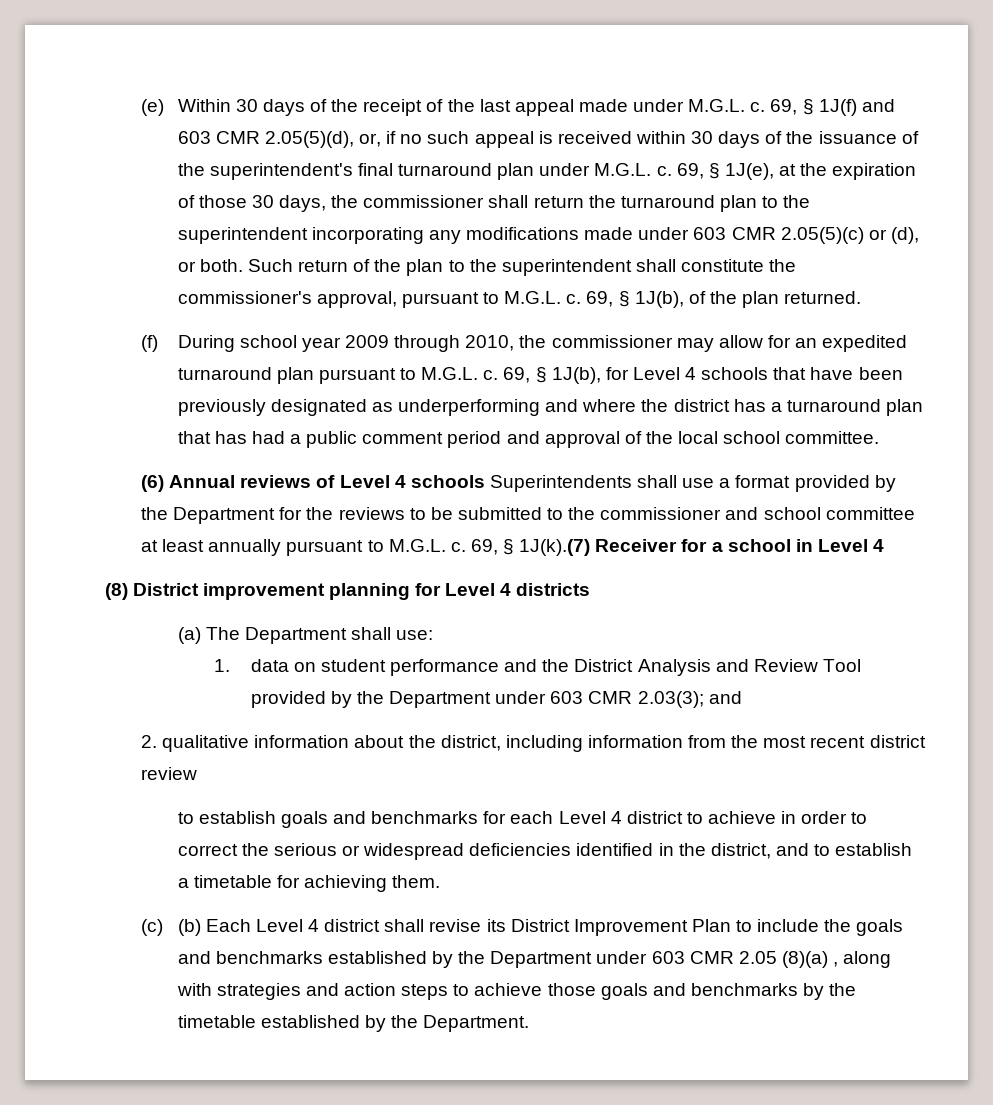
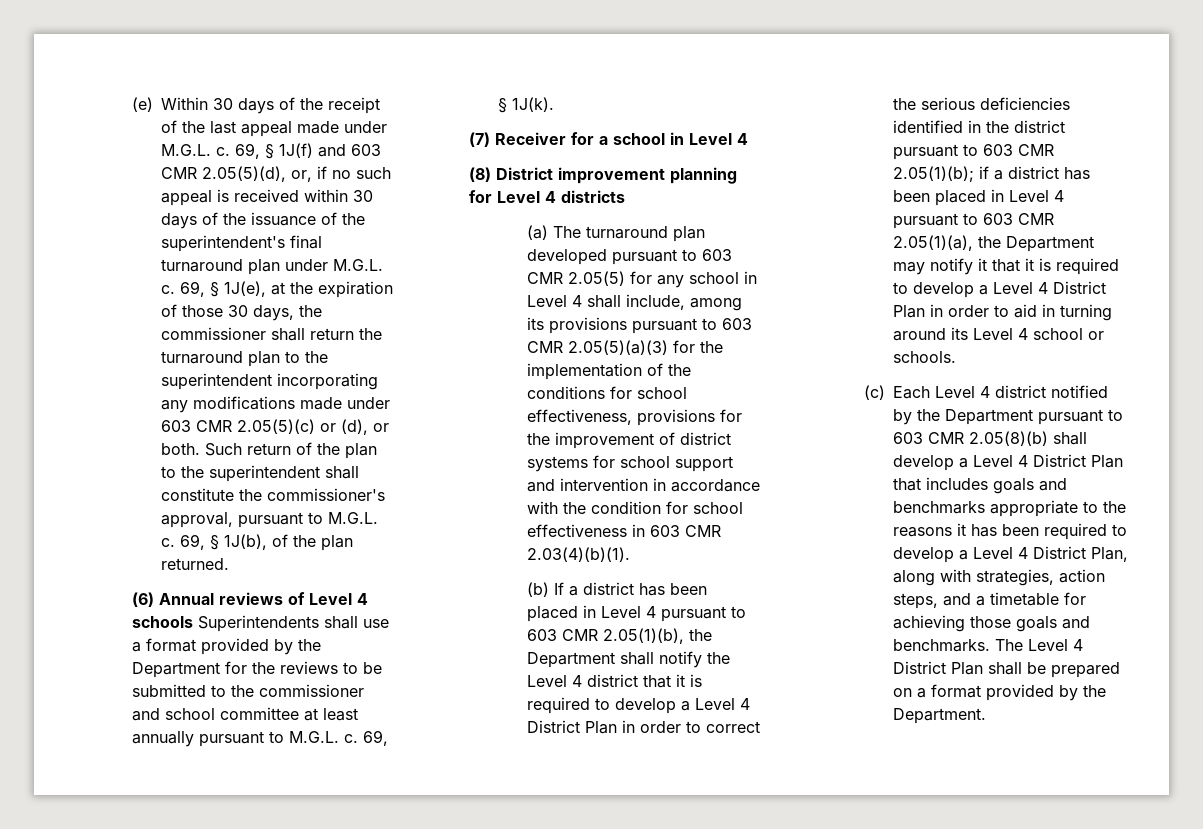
- (f) During school year 2009 through 2010, the commissioner may allow for an expedited turnaround plan pursuant to M.G.L. c. 69, § 1J(b), for Level 4 schools that have been previously designated as underperforming and where the district has a turnaround plan that has had a public comment period and approval of the local school committee.
- 69, § 1J(k).(7) Receiver for a school in Level 4
+ 69, § 1J(k).
+ (7) Receiver for a school in Level 4
- (a) The Department shall use:
- 1. data on student performance and the District Analysis and Review Tool provided by the Department under 603 CMR 2.03(3); and
- 2. qualitative information about the district, including information from the most recent district review
- to establish goals and benchmarks for each Level 4 district to achieve in order to correct the serious or widespread deficiencies identified in the district, and to establish a timetable for achieving them.
- (c) (b) Each Level 4 district shall revise its District Improvement Plan to include the goals and benchmarks established by the Department under 603 CMR 2.05 (8)(a) , along with strategies and action steps to achieve those goals and benchmarks by the timetable established by the Department.
+ (a) The turnaround plan developed pursuant to 603 CMR 2.05(5) for any school in Level 4 shall include, among its provisions pursuant to 603 CMR 2.05(5)(a)(3) for the implementation of the conditions for school effectiveness, provisions for the improvement of district systems for school support and intervention in accordance with the condition for school effectiveness in 603 CMR 2.03(4)(b)(1).
+ (b) If a district has been placed in Level 4 pursuant to 603 CMR 2.05(1)(b), the Department shall notify the Level 4 district that it is required to develop a Level 4 District Plan in order to correct the serious deficiencies identified in the district pursuant to 603 CMR 2.05(1)(b); if a district has been placed in Level 4 pursuant to 603 CMR 2.05(1)(a), the Department may notify it that it is required to develop a Level 4 District Plan in order to aid in turning around its Level 4 school or schools.
+ (c) Each Level 4 district notified by the Department pursuant to 603 CMR 2.05(8)(b) shall develop a Level 4 District Plan that includes goals and benchmarks appropriate to the reasons it has been required to develop a Level 4 District Plan, along with strategies, action steps, and a timetable for achieving those goals and benchmarks. The Level 4 District Plan shall be prepared on a format provided by the Department.

